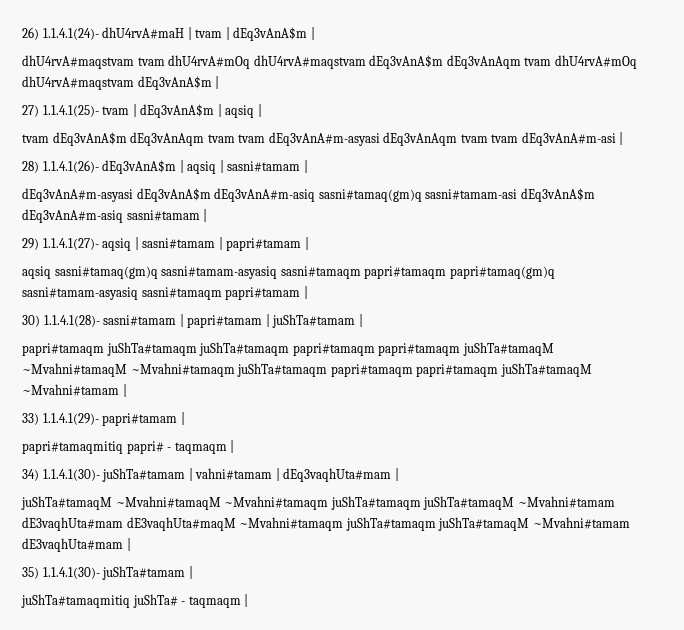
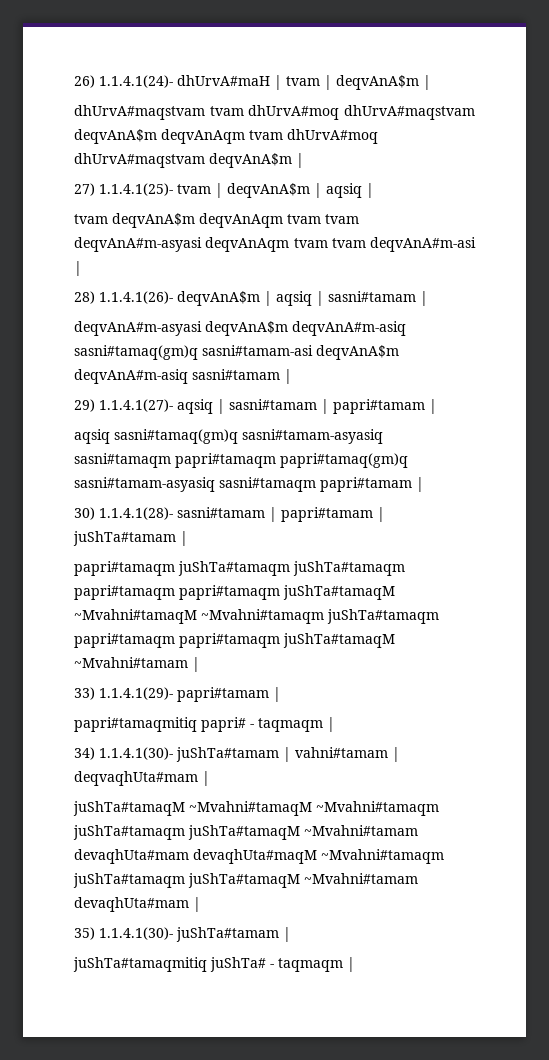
- 26) 1.1.4.1(24)- dhU4rvA#maH | tvam | dEq3vAnA$m |
- dhU4rvA#maqstvam tvam dhU4rvA#mOq dhU4rvA#maqstvam dEq3vAnA$m dEq3vAnAqm tvam dhU4rvA#mOq dhU4rvA#maqstvam dEq3vAnA$m |
+ 26) 1.1.4.1(24)- dhUrvA#maH | tvam | deqvAnA$m |
+ dhUrvA#maqstvam tvam dhUrvA#moq dhUrvA#maqstvam deqvAnA$m deqvAnAqm tvam dhUrvA#moq dhUrvA#maqstvam deqvAnA$m |
- 27) 1.1.4.1(25)- tvam | dEq3vAnA$m | aqsiq |
+ 27) 1.1.4.1(25)- tvam | deqvAnA$m | aqsiq |
- tvam dEq3vAnA$m dEq3vAnAqm tvam tvam dEq3vAnA#m-asyasi dEq3vAnAqm tvam tvam dEq3vAnA#m-asi |
+ tvam deqvAnA$m deqvAnAqm tvam tvam deqvAnA#m-asyasi deqvAnAqm tvam tvam deqvAnA#m-asi |
- 28) 1.1.4.1(26)- dEq3vAnA$m | aqsiq | sasni#tamam |
+ 28) 1.1.4.1(26)- deqvAnA$m | aqsiq | sasni#tamam |
- dEq3vAnA#m-asyasi dEq3vAnA$m dEq3vAnA#m-asiq sasni#tamaq(gm)q sasni#tamam-asi dEq3vAnA$m dEq3vAnA#m-asiq sasni#tamam |
+ deqvAnA#m-asyasi deqvAnA$m deqvAnA#m-asiq sasni#tamaq(gm)q sasni#tamam-asi deqvAnA$m deqvAnA#m-asiq sasni#tamam |
- 34) 1.1.4.1(30)- juShTa#tamam | vahni#tamam | dEq3vaqhUta#mam |
+ 34) 1.1.4.1(30)- juShTa#tamam | vahni#tamam | deqvaqhUta#mam |
- juShTa#tamaqM ~Mvahni#tamaqM ~Mvahni#tamaqm juShTa#tamaqm juShTa#tamaqM ~Mvahni#tamam dE3vaqhUta#mam dE3vaqhUta#maqM ~Mvahni#tamaqm juShTa#tamaqm juShTa#tamaqM ~Mvahni#tamam dE3vaqhUta#mam |
+ juShTa#tamaqM ~Mvahni#tamaqM ~Mvahni#tamaqm juShTa#tamaqm juShTa#tamaqM ~Mvahni#tamam devaqhUta#mam devaqhUta#maqM ~Mvahni#tamaqm juShTa#tamaqm juShTa#tamaqM ~Mvahni#tamam devaqhUta#mam |

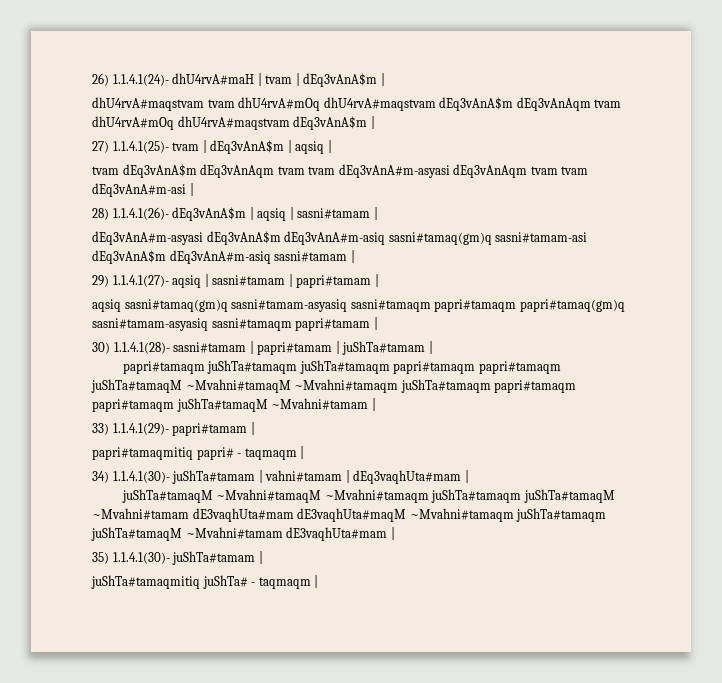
- 26) 1.1.4.1(24)- dhUrvA#maH | tvam | deqvAnA$m |
- dhUrvA#maqstvam tvam dhUrvA#moq dhUrvA#maqstvam deqvAnA$m deqvAnAqm tvam dhUrvA#moq dhUrvA#maqstvam deqvAnA$m |
+ 26) 1.1.4.1(24)- dhU4rvA#maH | tvam | dEq3vAnA$m |
+ dhU4rvA#maqstvam tvam dhU4rvA#mOq dhU4rvA#maqstvam dEq3vAnA$m dEq3vAnAqm tvam dhU4rvA#mOq dhU4rvA#maqstvam dEq3vAnA$m |
- 27) 1.1.4.1(25)- tvam | deqvAnA$m | aqsiq |
+ 27) 1.1.4.1(25)- tvam | dEq3vAnA$m | aqsiq |
- tvam deqvAnA$m deqvAnAqm tvam tvam deqvAnA#m-asyasi deqvAnAqm tvam tvam deqvAnA#m-asi |
+ tvam dEq3vAnA$m dEq3vAnAqm tvam tvam dEq3vAnA#m-asyasi dEq3vAnAqm tvam tvam dEq3vAnA#m-asi |
- 28) 1.1.4.1(26)- deqvAnA$m | aqsiq | sasni#tamam |
+ 28) 1.1.4.1(26)- dEq3vAnA$m | aqsiq | sasni#tamam |
- deqvAnA#m-asyasi deqvAnA$m deqvAnA#m-asiq sasni#tamaq(gm)q sasni#tamam-asi deqvAnA$m deqvAnA#m-asiq sasni#tamam |
+ dEq3vAnA#m-asyasi dEq3vAnA$m dEq3vAnA#m-asiq sasni#tamaq(gm)q sasni#tamam-asi dEq3vAnA$m dEq3vAnA#m-asiq sasni#tamam |
- 34) 1.1.4.1(30)- juShTa#tamam | vahni#tamam | deqvaqhUta#mam |
+ 34) 1.1.4.1(30)- juShTa#tamam | vahni#tamam | dEq3vaqhUta#mam |
- juShTa#tamaqM ~Mvahni#tamaqM ~Mvahni#tamaqm juShTa#tamaqm juShTa#tamaqM ~Mvahni#tamam devaqhUta#mam devaqhUta#maqM ~Mvahni#tamaqm juShTa#tamaqm juShTa#tamaqM ~Mvahni#tamam devaqhUta#mam |
+ juShTa#tamaqM ~Mvahni#tamaqM ~Mvahni#tamaqm juShTa#tamaqm juShTa#tamaqM ~Mvahni#tamam dE3vaqhUta#mam dE3vaqhUta#maqM ~Mvahni#tamaqm juShTa#tamaqm juShTa#tamaqM ~Mvahni#tamam dE3vaqhUta#mam |

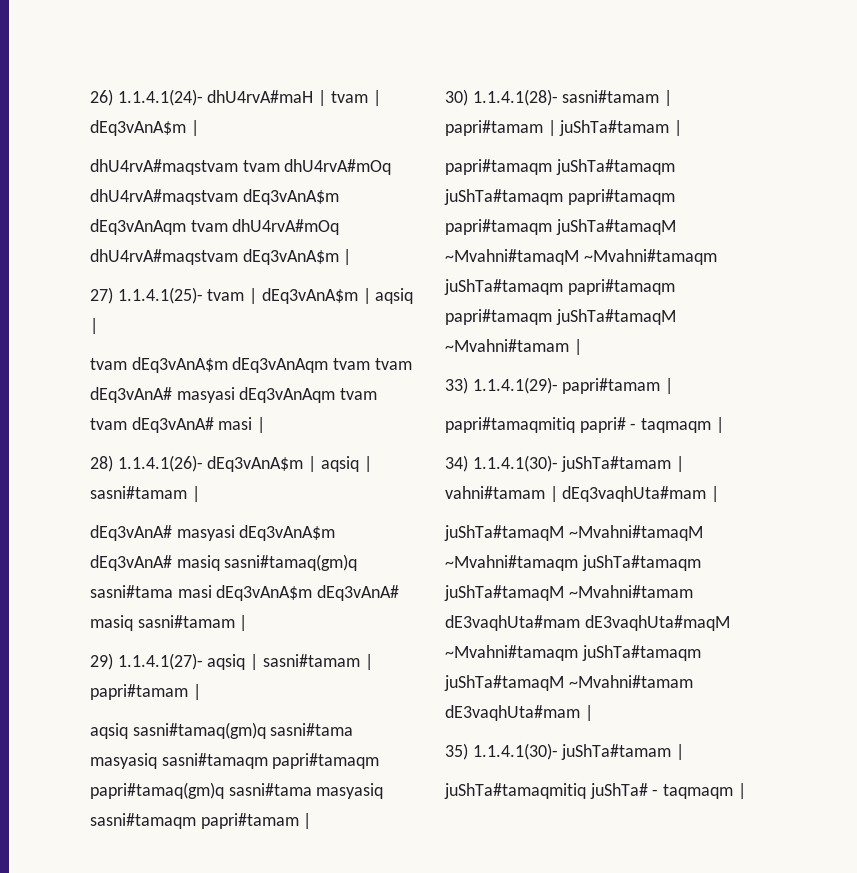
- tvam dEq3vAnA$m dEq3vAnAqm tvam tvam dEq3vAnA#m-asyasi dEq3vAnAqm tvam tvam dEq3vAnA#m-asi |
+ tvam dEq3vAnA$m dEq3vAnAqm tvam tvam dEq3vAnA# masyasi dEq3vAnAqm tvam tvam dEq3vAnA# masi |
- dEq3vAnA#m-asyasi dEq3vAnA$m dEq3vAnA#m-asiq sasni#tamaq(gm)q sasni#tamam-asi dEq3vAnA$m dEq3vAnA#m-asiq sasni#tamam |
+ dEq3vAnA# masyasi dEq3vAnA$m dEq3vAnA# masiq sasni#tamaq(gm)q sasni#tama masi dEq3vAnA$m dEq3vAnA# masiq sasni#tamam |
- aqsiq sasni#tamaq(gm)q sasni#tamam-asyasiq sasni#tamaqm papri#tamaqm papri#tamaq(gm)q sasni#tamam-asyasiq sasni#tamaqm papri#tamam |
+ aqsiq sasni#tamaq(gm)q sasni#tama masyasiq sasni#tamaqm papri#tamaqm papri#tamaq(gm)q sasni#tama masyasiq sasni#tamaqm papri#tamam |

